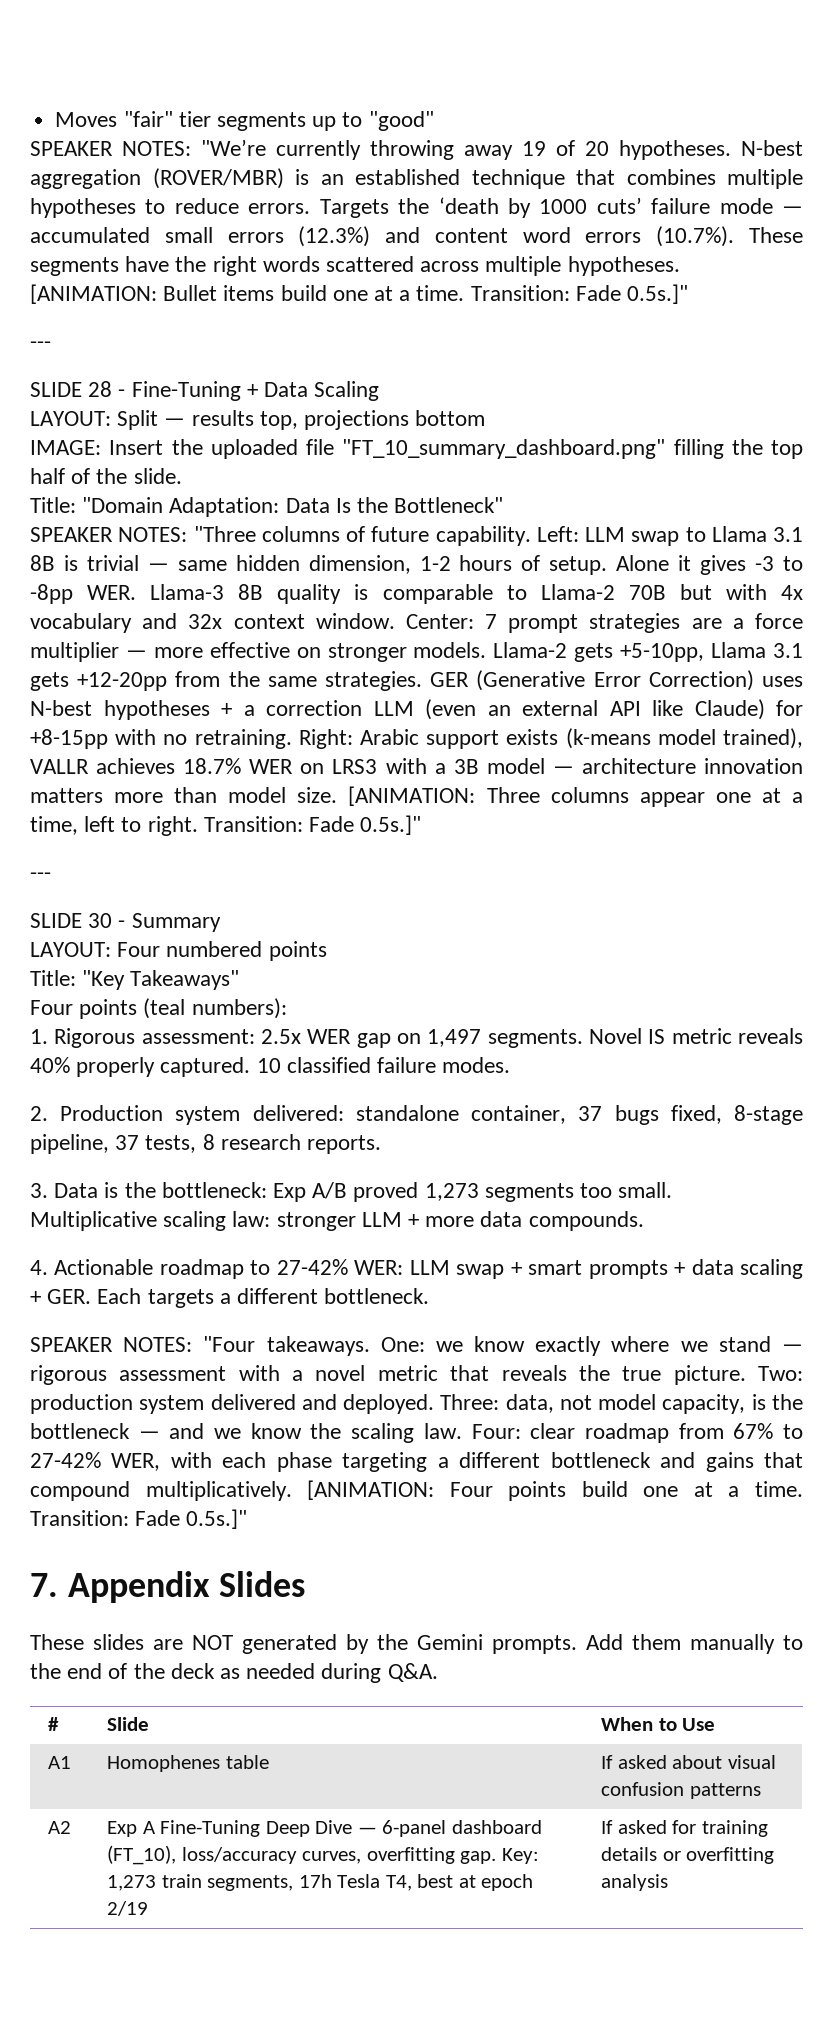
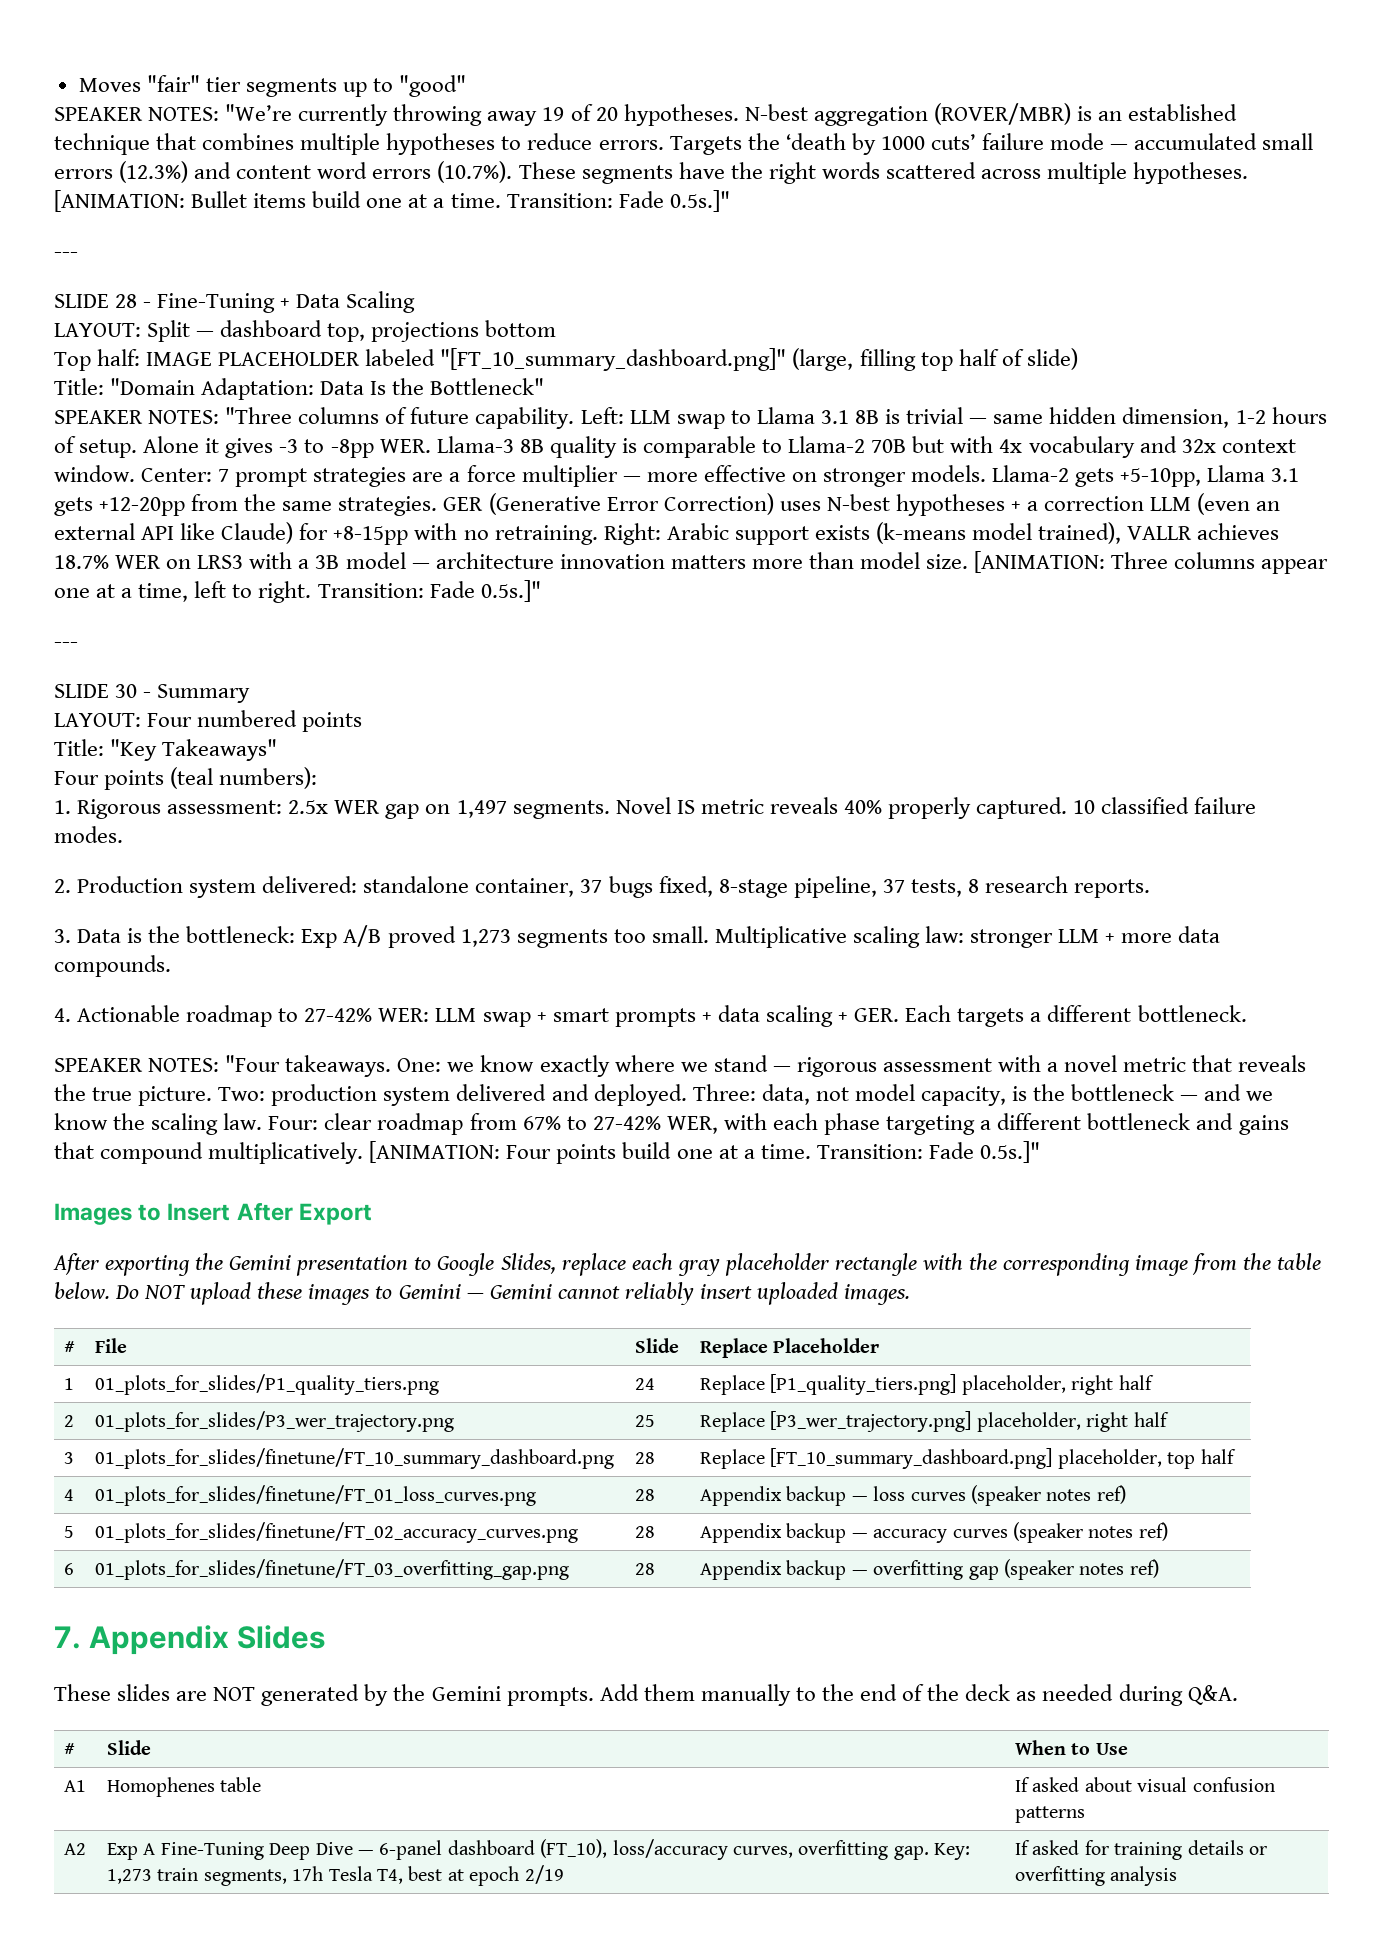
- LAYOUT: Split — results top, projections bottom
+ LAYOUT: Split — dashboard top, projections bottom
- IMAGE: Insert the uploaded file "FT_10_summary_dashboard.png" filling the top half of the slide.
+ Top half: IMAGE PLACEHOLDER labeled "[FT_10_summary_dashboard.png]" (large, filling top half of slide)
+ Images to Insert After Export
+ After exporting the Gemini presentation to Google Slides, replace each gray placeholder rectangle with the corresponding image from the table below. Do NOT upload these images to Gemini — Gemini cannot reliably insert uploaded images.
+ # | File | Slide | Replace Placeholder
+ 1 | 01_plots_for_slides/P1_quality_tiers.png | 24 | Replace [P1_quality_tiers.png] placeholder, right half
+ 2 | 01_plots_for_slides/P3_wer_trajectory.png | 25 | Replace [P3_wer_trajectory.png] placeholder, right half
+ 3 | 01_plots_for_slides/finetune/FT_10_summary_dashboard.png | 28 | Replace [FT_10_summary_dashboard.png] placeholder, top half
+ 4 | 01_plots_for_slides/finetune/FT_01_loss_curves.png | 28 | Appendix backup — loss curves (speaker notes ref)
+ 5 | 01_plots_for_slides/finetune/FT_02_accuracy_curves.png | 28 | Appendix backup — accuracy curves (speaker notes ref)
+ 6 | 01_plots_for_slides/finetune/FT_03_overfitting_gap.png | 28 | Appendix backup — overfitting gap (speaker notes ref)

